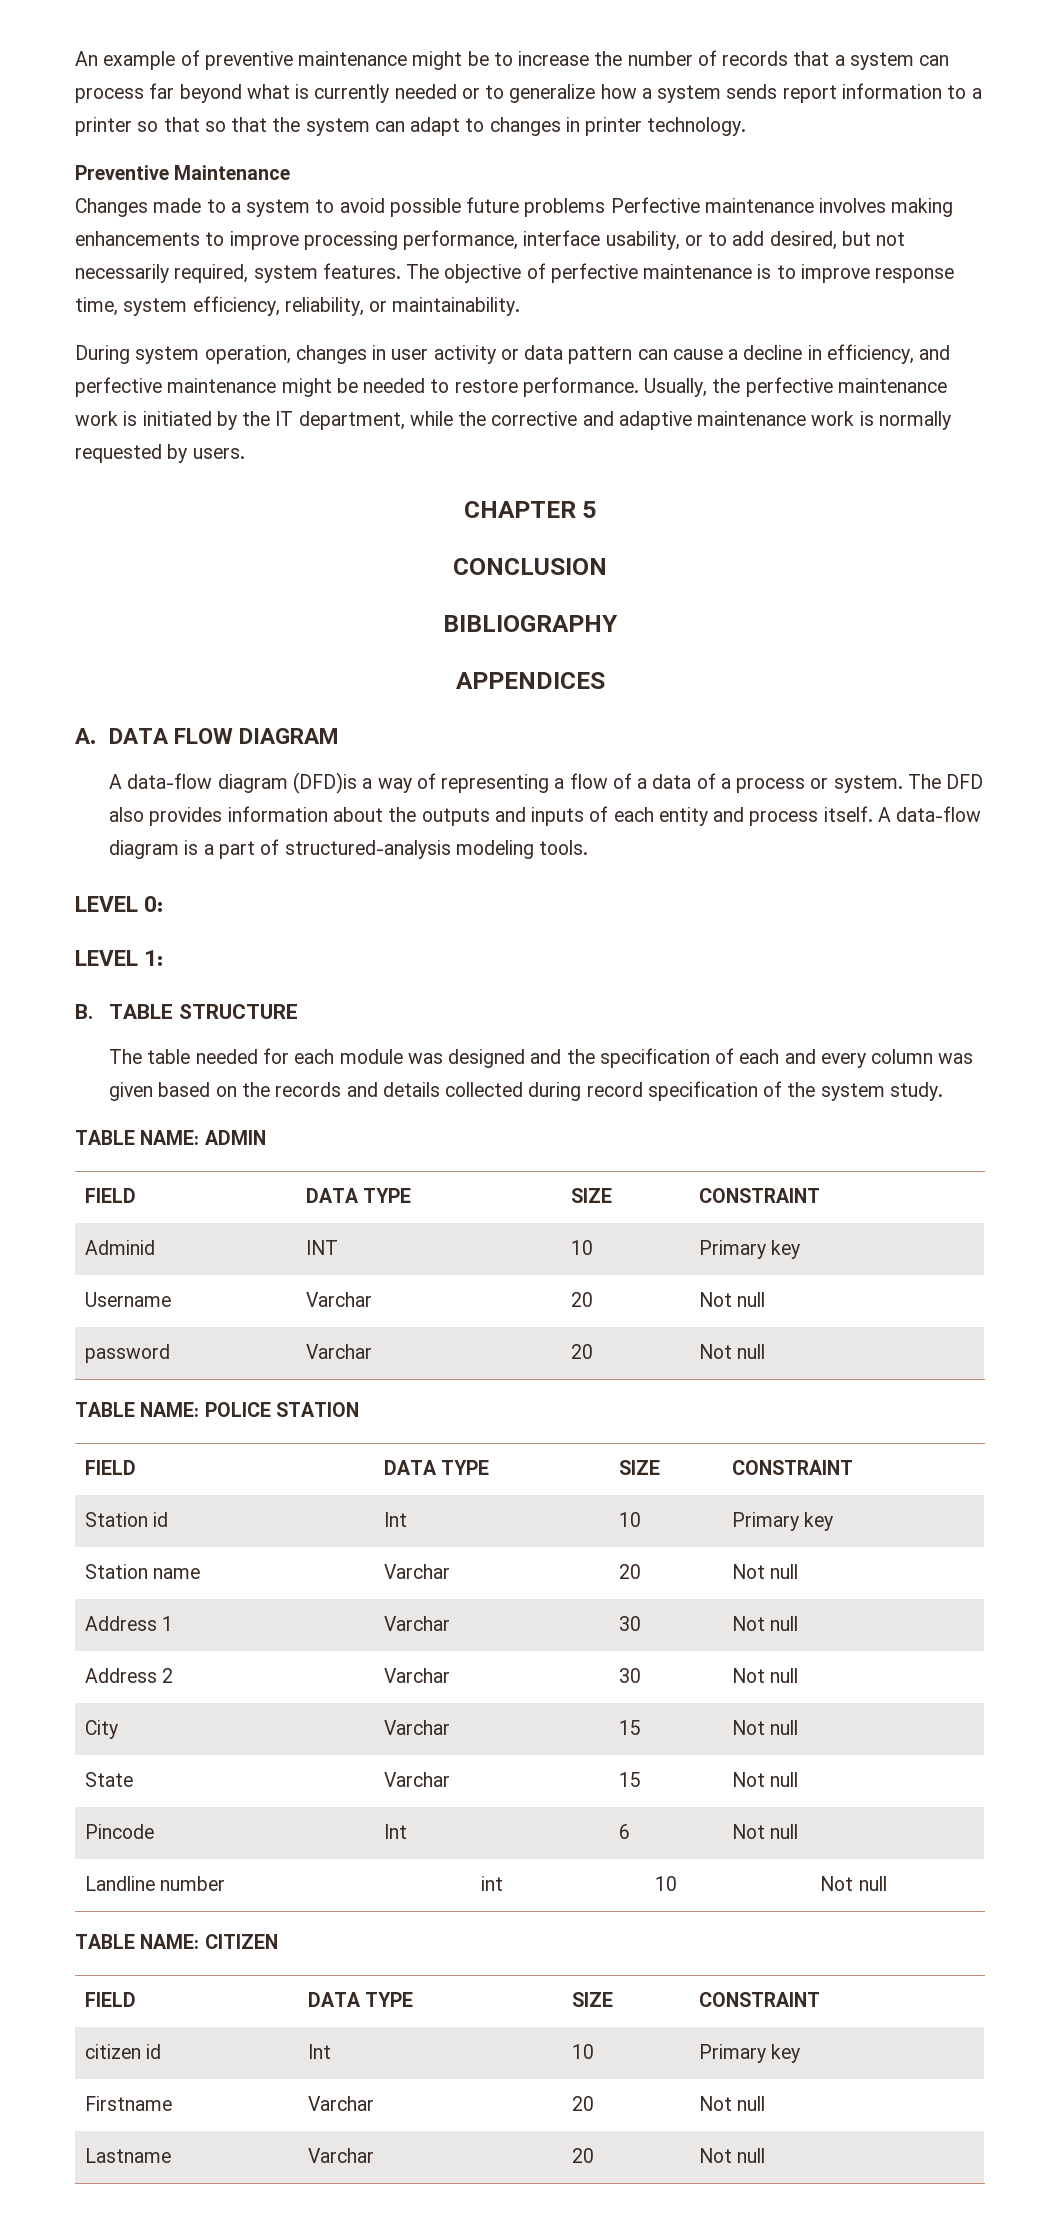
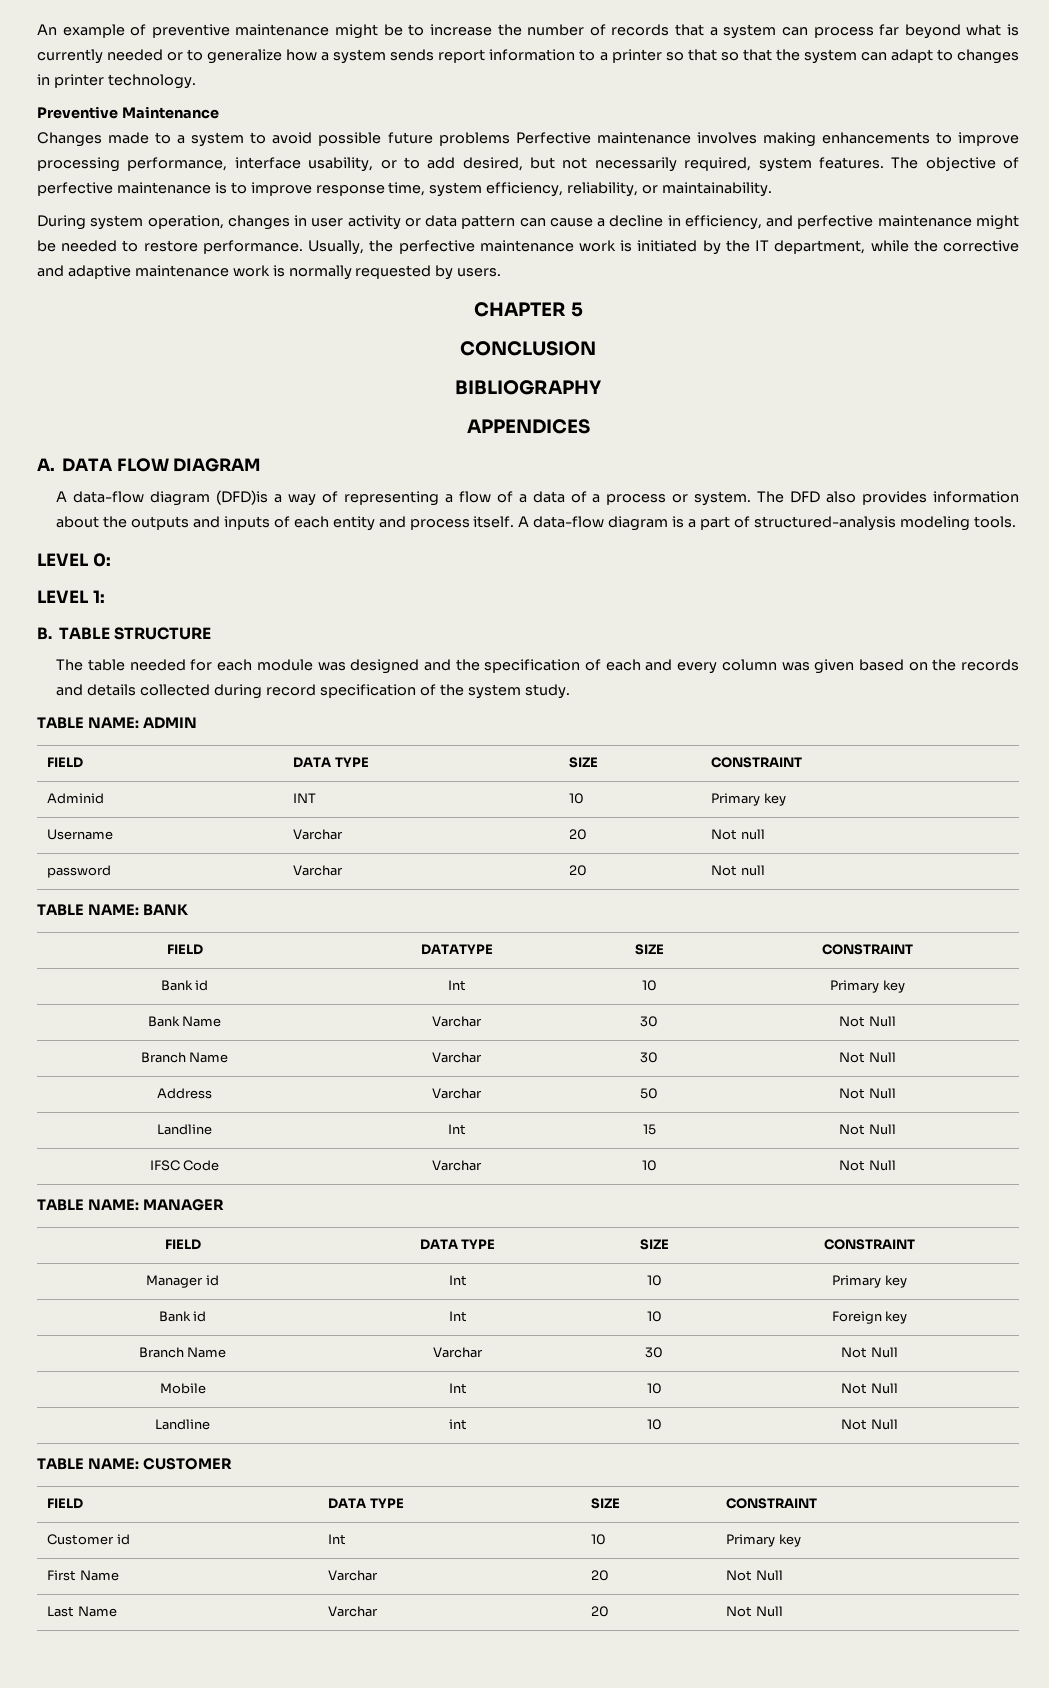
- TABLE NAME: POLICE STATION
+ TABLE NAME: BANK
+ FIELD | DATATYPE | SIZE | CONSTRAINT
+ Bank id | Int | 10 | Primary key
+ Bank Name | Varchar | 30 | Not Null
+ Branch Name | Varchar | 30 | Not Null
+ Address | Varchar | 50 | Not Null
+ Landline | Int | 15 | Not Null
+ IFSC Code | Varchar | 10 | Not Null
+ TABLE NAME: MANAGER
  FIELD | DATA TYPE | SIZE | CONSTRAINT
- Station id | Int | 10 | Primary key
- Station name | Varchar | 20 | Not null
- Address 1 | Varchar | 30 | Not null
- Address 2 | Varchar | 30 | Not null
- City | Varchar | 15 | Not null
- State | Varchar | 15 | Not null
- Pincode | Int | 6 | Not null
- Landline number | int | 10 | Not null
- TABLE NAME: CITIZEN
+ Manager id | Int | 10 | Primary key
+ Bank id | Int | 10 | Foreign key
+ Branch Name | Varchar | 30 | Not Null
+ Mobile | Int | 10 | Not Null
+ Landline | int | 10 | Not Null
+ TABLE NAME: CUSTOMER
  FIELD | DATA TYPE | SIZE | CONSTRAINT
- citizen id | Int | 10 | Primary key
- Firstname | Varchar | 20 | Not null
- Lastname | Varchar | 20 | Not null
+ Customer id | Int | 10 | Primary key
+ First Name | Varchar | 20 | Not Null
+ Last Name | Varchar | 20 | Not Null

